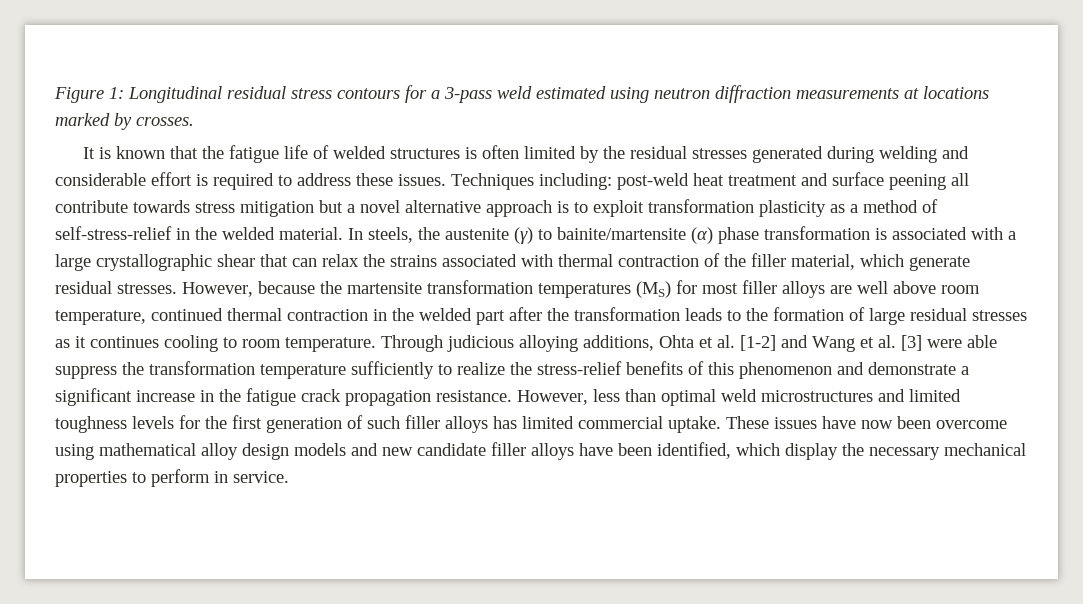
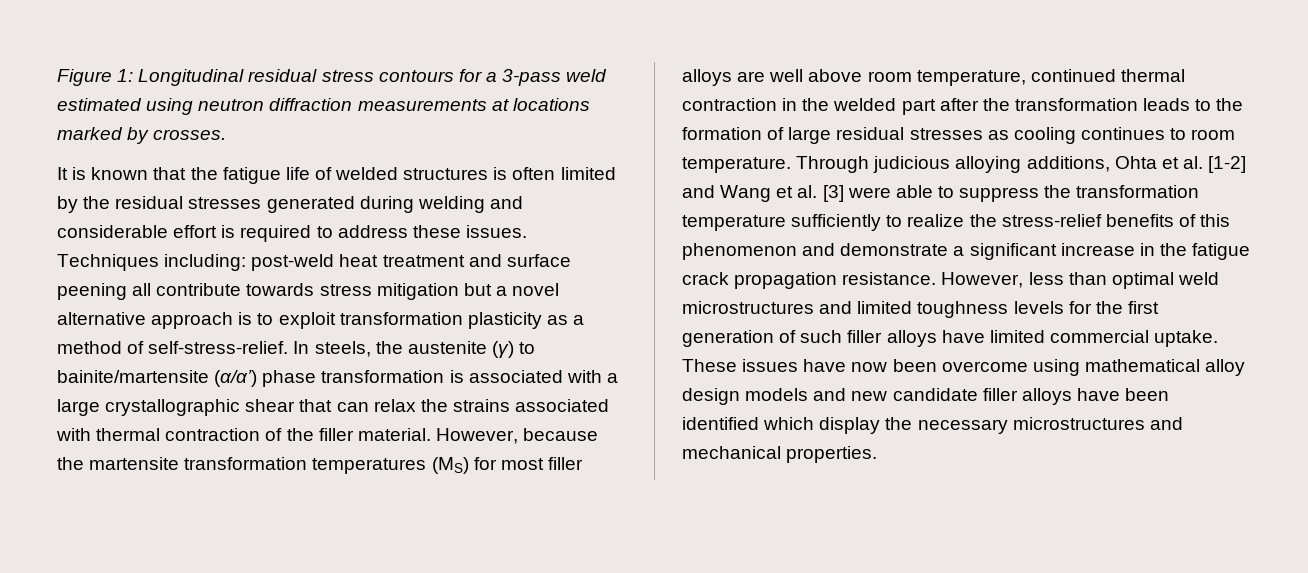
- Techniques including: post-weld heat treatment and surface peening all contribute towards stress mitigation but a novel alternative approach is to exploit transformation plasticity as a method of self-stress-relief in the welded material.
+ Techniques including: post-weld heat treatment and surface peening all contribute towards stress mitigation but a novel alternative approach is to exploit transformation plasticity as a method of self-stress-relief.
- In steels, the austenite (γ) to bainite/martensite (α) phase transformation is associated with a large crystallographic shear that can relax the strains associated with thermal contraction of the filler material, which generate residual stresses.
+ In steels, the austenite (γ) to bainite/martensite (α/α’) phase transformation is associated with a large crystallographic shear that can relax the strains associated with thermal contraction of the filler material.
- However, because the martensite transformation temperatures (MS) for most filler alloys are well above room temperature, continued thermal contraction in the welded part after the transformation leads to the formation of large residual stresses as it continues cooling to room temperature.
+ However, because the martensite transformation temperatures (MS) for most filler alloys are well above room temperature, continued thermal contraction in the welded part after the transformation leads to the formation of large residual stresses as cooling continues to room temperature.
- Through judicious alloying additions, Ohta et al. [1-2] and Wang et al. [3] were able suppress the transformation temperature sufficiently to realize the stress-relief benefits of this phenomenon and demonstrate a significant increase in the fatigue crack propagation resistance.
+ Through judicious alloying additions, Ohta et al. [1-2] and Wang et al. [3] were able to suppress the transformation temperature sufficiently to realize the stress-relief benefits of this phenomenon and demonstrate a significant increase in the fatigue crack propagation resistance.
- However, less than optimal weld microstructures and limited toughness levels for the first generation of such filler alloys has limited commercial uptake.
+ However, less than optimal weld microstructures and limited toughness levels for the first generation of such filler alloys have limited commercial uptake.
- These issues have now been overcome using mathematical alloy design models and new candidate filler alloys have been identified, which display the necessary mechanical properties to perform in service.
+ These issues have now been overcome using mathematical alloy design models and new candidate filler alloys have been identified which display the necessary microstructures and mechanical properties.

